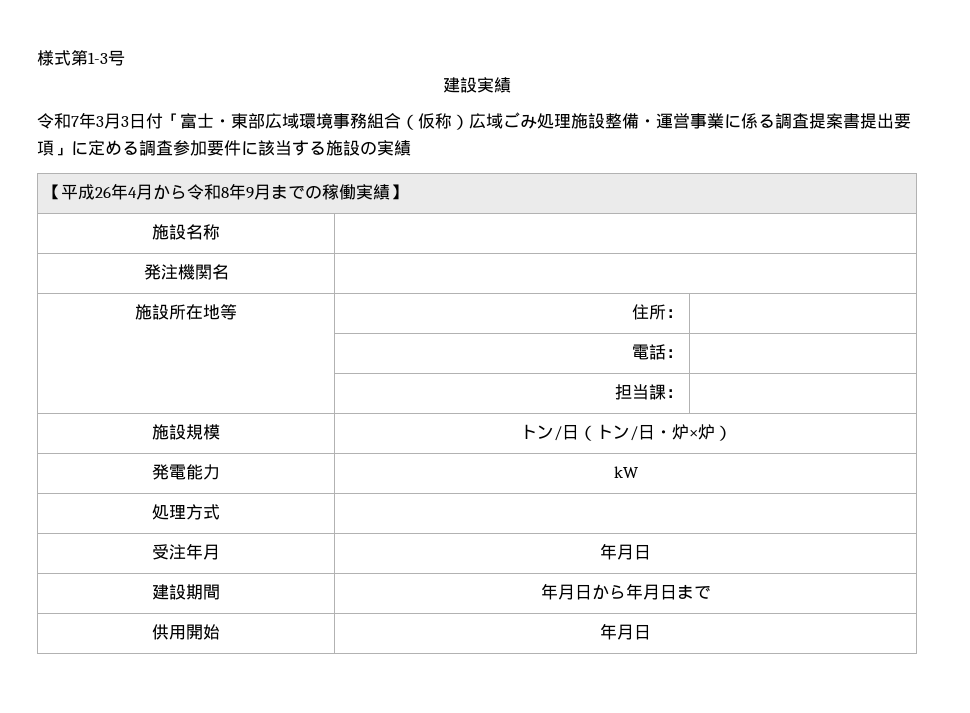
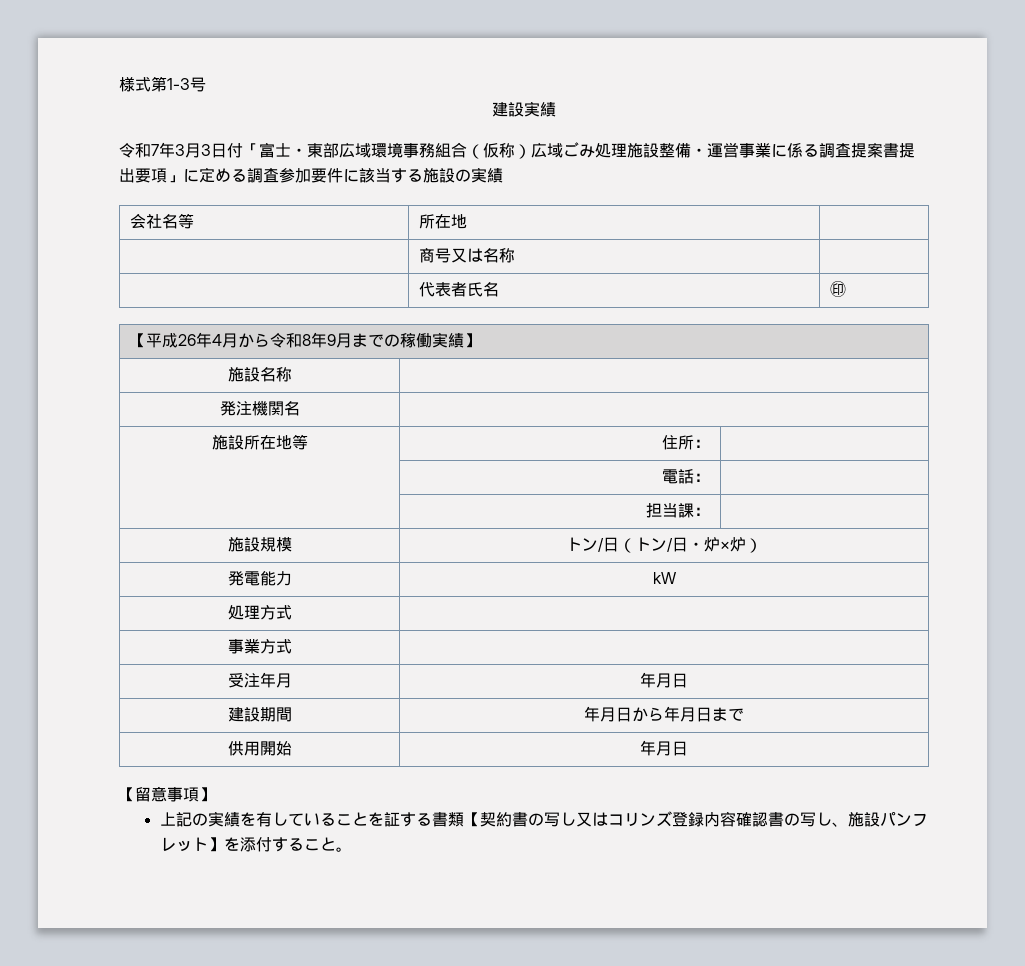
+ 会社名等 | 所在地 |
+ | 商号又は名称 |
+ | 代表者氏名 | ㊞
+ 事業方式 |
+ 【留意事項】
+ 上記の実績を有していることを証する書類【契約書の写し又はコリンズ登録内容確認書の写し、施設パンフレット】を添付すること。

